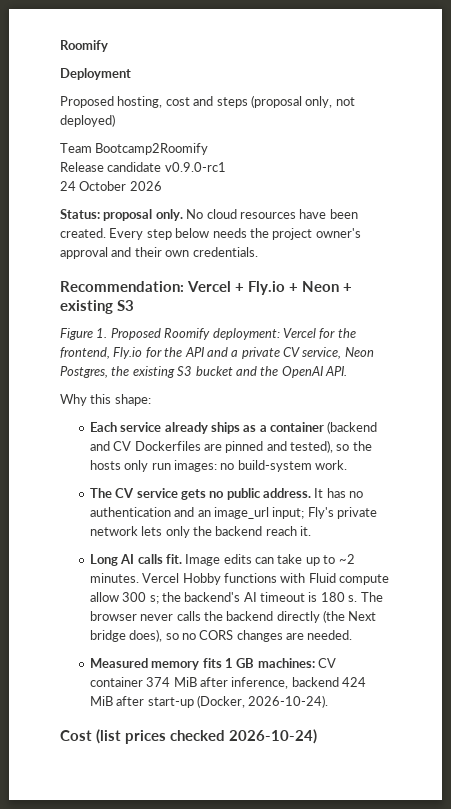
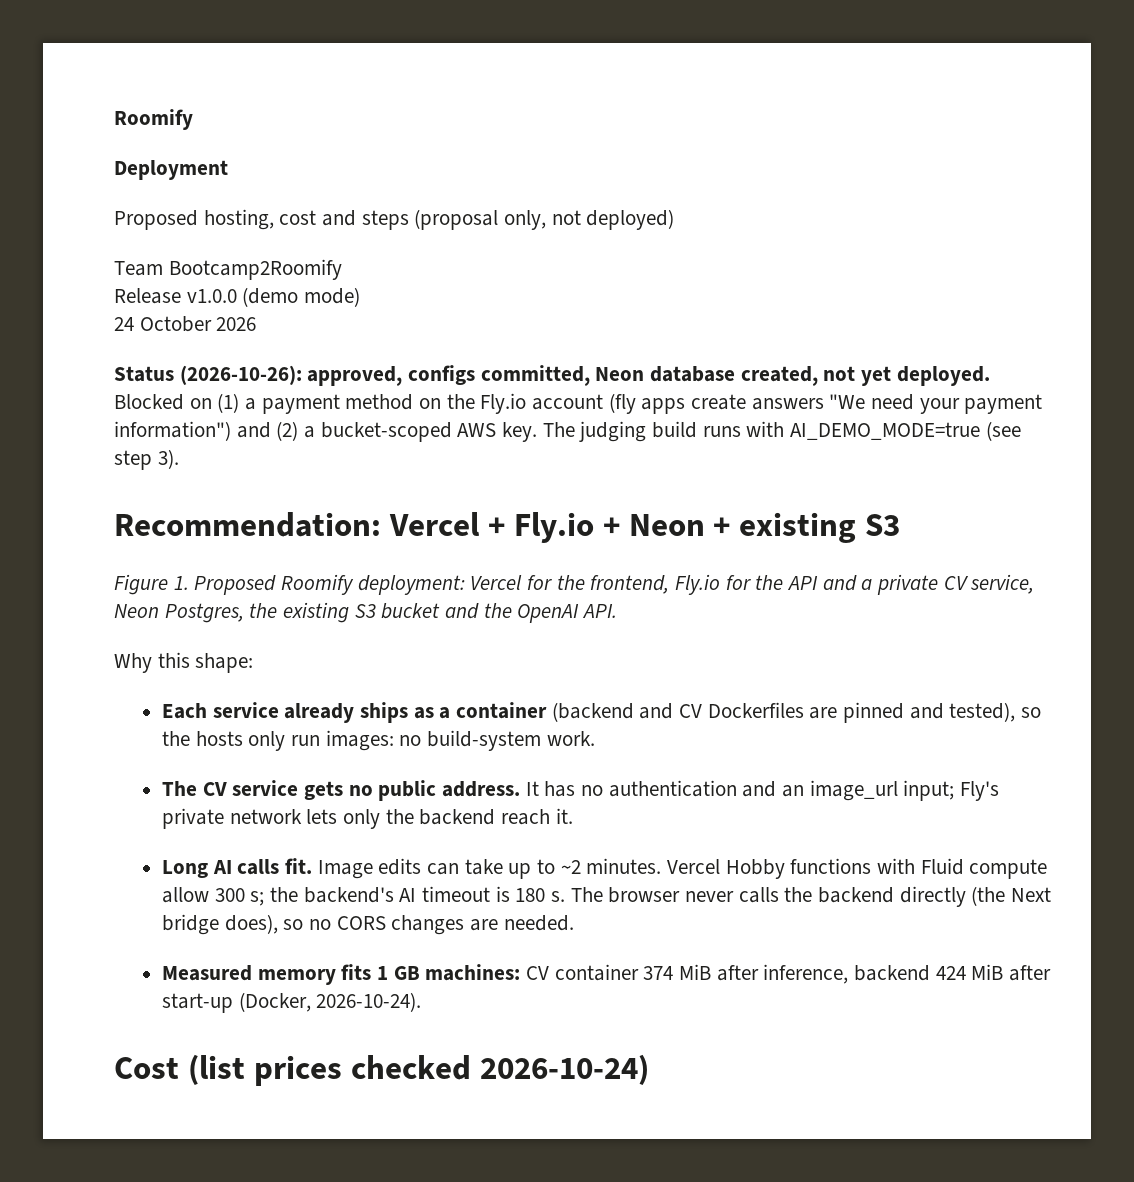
- Release candidate v0.9.0-rc1
+ Release v1.0.0 (demo mode)
- Status: proposal only. No cloud resources have been created. Every step below needs the project owner's approval and their own credentials.
+ Status (2026-10-26): approved, configs committed, Neon database created, not yet deployed. Blocked on (1) a payment method on the Fly.io account (fly apps create answers "We need your payment information") and (2) a bucket-scoped AWS key. The judging build runs with AI_DEMO_MODE=true (see step 3).

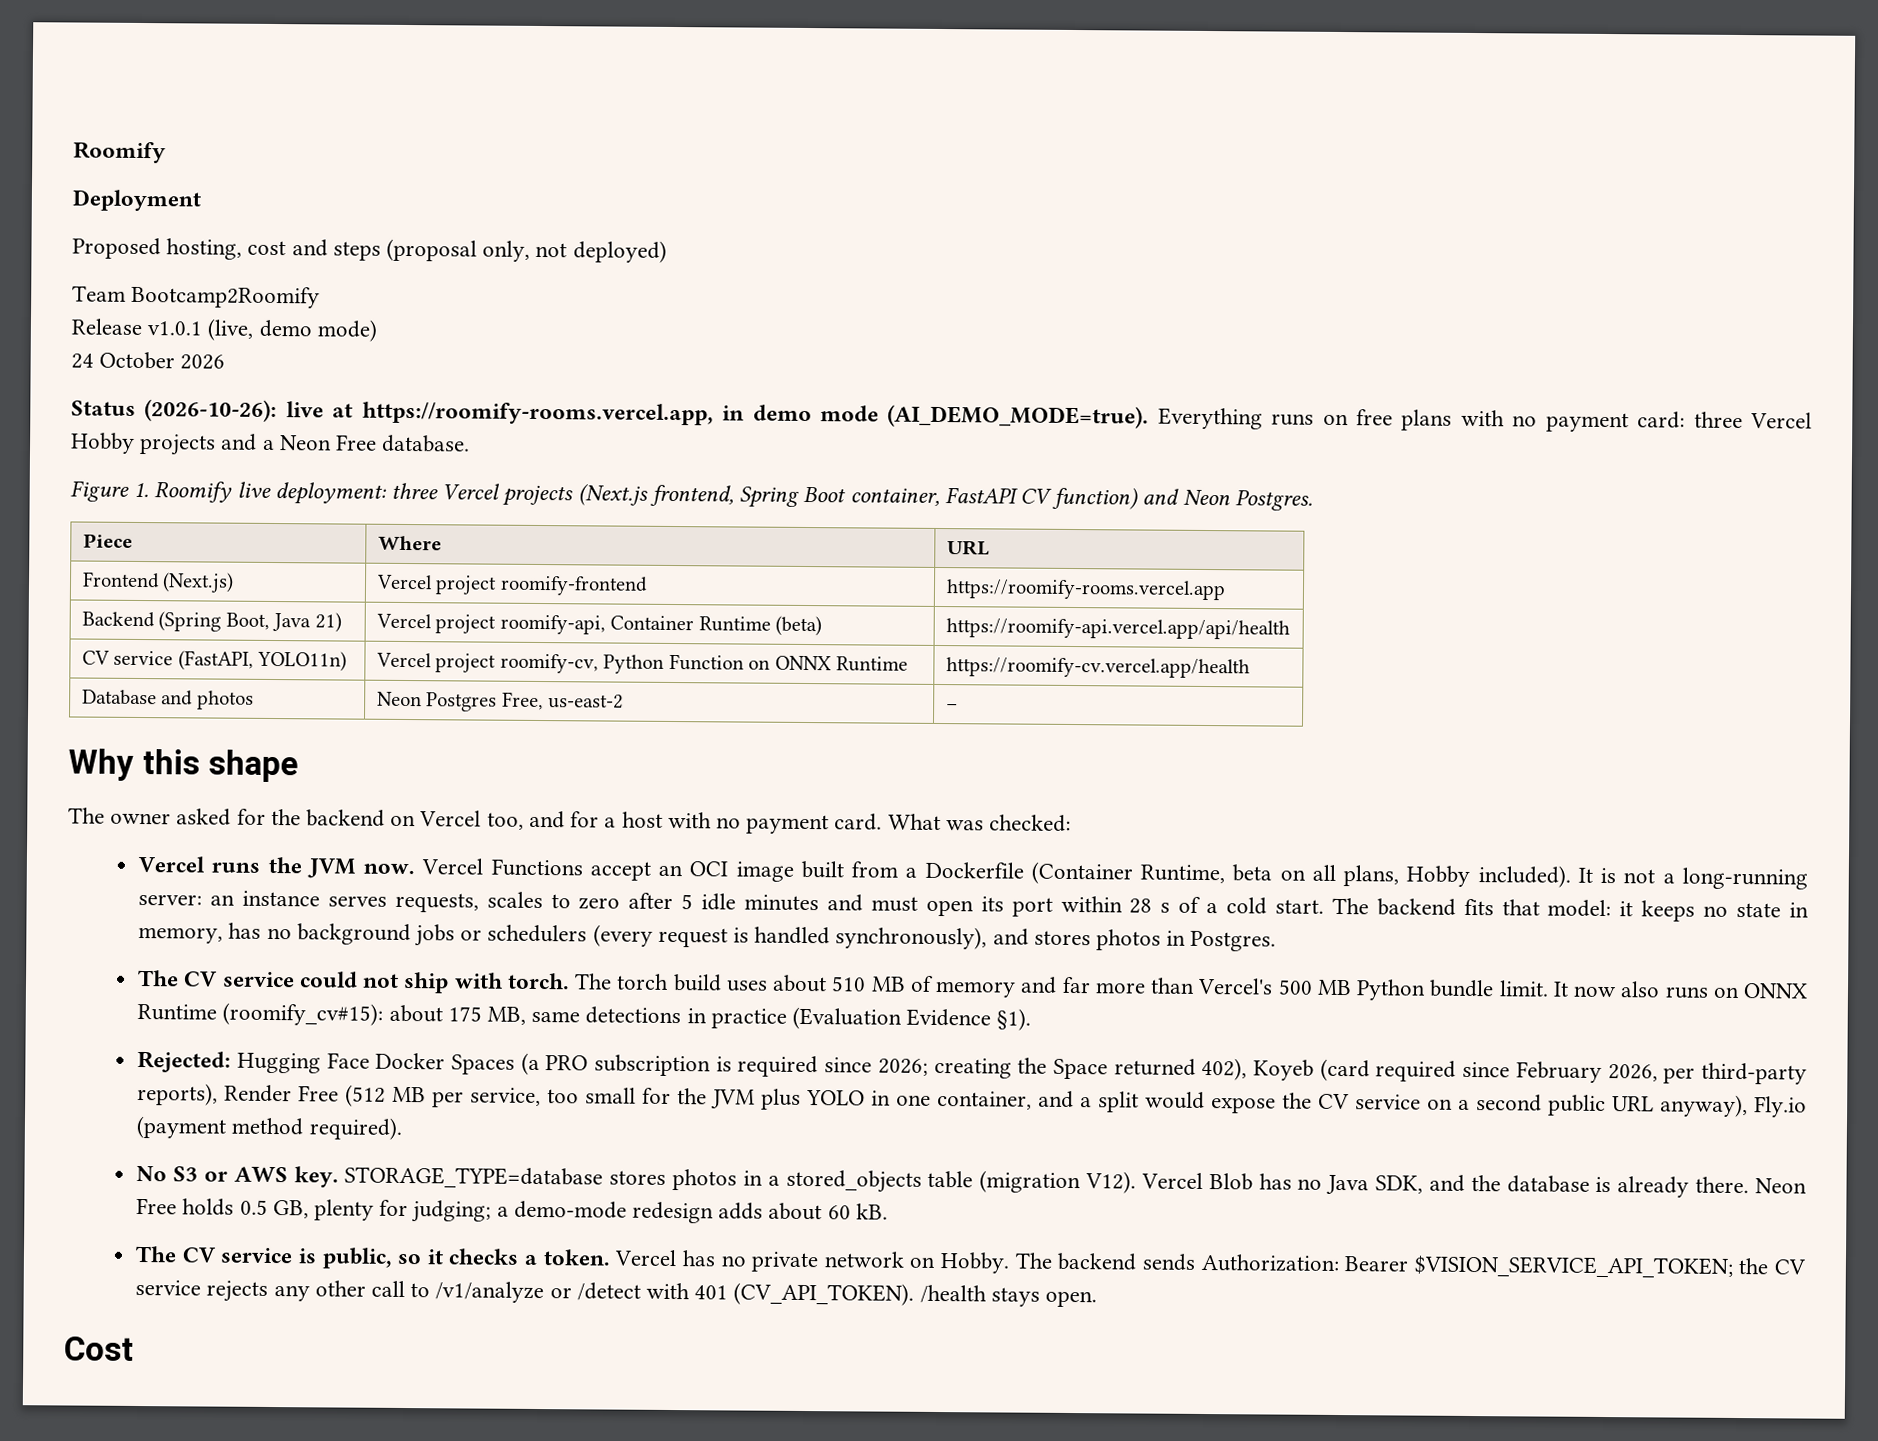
- Release v1.0.0 (demo mode)
+ Release v1.0.1 (live, demo mode)
- Status (2026-10-26): approved, configs committed, Neon database created, not yet deployed. Blocked on (1) a payment method on the Fly.io account (fly apps create answers "We need your payment information") and (2) a bucket-scoped AWS key. The judging build runs with AI_DEMO_MODE=true (see step 3).
- Recommendation: Vercel + Fly.io + Neon + existing S3
- Figure 1. Proposed Roomify deployment: Vercel for the frontend, Fly.io for the API and a private CV service, Neon Postgres, the existing S3 bucket and the OpenAI API.
- Why this shape:
- Each service already ships as a container (backend and CV Dockerfiles are pinned and tested), so the hosts only run images: no build-system work.
- The CV service gets no public address. It has no authentication and an image_url input; Fly's private network lets only the backend reach it.
- Long AI calls fit. Image edits can take up to ~2 minutes. Vercel Hobby functions with Fluid compute allow 300 s; the backend's AI timeout is 180 s. The browser never calls the backend directly (the Next bridge does), so no CORS changes are needed.
- Measured memory fits 1 GB machines: CV container 374 MiB after inference, backend 424 MiB after start-up (Docker, 2026-10-24).
- Cost (list prices checked 2026-10-24)
+ Status (2026-10-26): live at https://roomify-rooms.vercel.app, in demo mode (AI_DEMO_MODE=true). Everything runs on free plans with no payment card: three Vercel Hobby projects and a Neon Free database.
+ Figure 1. Roomify live deployment: three Vercel projects (Next.js frontend, Spring Boot container, FastAPI CV function) and Neon Postgres.
+ Piece | Where | URL
+ Frontend (Next.js) | Vercel project roomify-frontend | https://roomify-rooms.vercel.app
+ Backend (Spring Boot, Java 21) | Vercel project roomify-api, Container Runtime (beta) | https://roomify-api.vercel.app/api/health
+ CV service (FastAPI, YOLO11n) | Vercel project roomify-cv, Python Function on ONNX Runtime | https://roomify-cv.vercel.app/health
+ Database and photos | Neon Postgres Free, us-east-2 | –
+ Why this shape
+ The owner asked for the backend on Vercel too, and for a host with no payment card. What was checked:
+ Vercel runs the JVM now. Vercel Functions accept an OCI image built from a Dockerfile (Container Runtime, beta on all plans, Hobby included). It is not a long-running server: an instance serves requests, scales to zero after 5 idle minutes and must open its port within 28 s of a cold start. The backend fits that model: it keeps no state in memory, has no background jobs or schedulers (every request is handled synchronously), and stores photos in Postgres.
+ The CV service could not ship with torch. The torch build uses about 510 MB of memory and far more than Vercel's 500 MB Python bundle limit. It now also runs on ONNX Runtime (roomify_cv#15): about 175 MB, same detections in practice (Evaluation Evidence §1).
+ Rejected: Hugging Face Docker Spaces (a PRO subscription is required since 2026; creating the Space returned 402), Koyeb (card required since February 2026, per third-party reports), Render Free (512 MB per service, too small for the JVM plus YOLO in one container, and a split would expose the CV service on a second public URL anyway), Fly.io (payment method required).
+ No S3 or AWS key. STORAGE_TYPE=database stores photos in a stored_objects table (migration V12). Vercel Blob has no Java SDK, and the database is already there. Neon Free holds 0.5 GB, plenty for judging; a demo-mode redesign adds about 60 kB.
+ The CV service is public, so it checks a token. Vercel has no private network on Hobby. The backend sends Authorization: Bearer $VISION_SERVICE_API_TOKEN; the CV service rejects any other call to /v1/analyze or /detect with 401 (CV_API_TOKEN). /health stays open.
+ Cost

